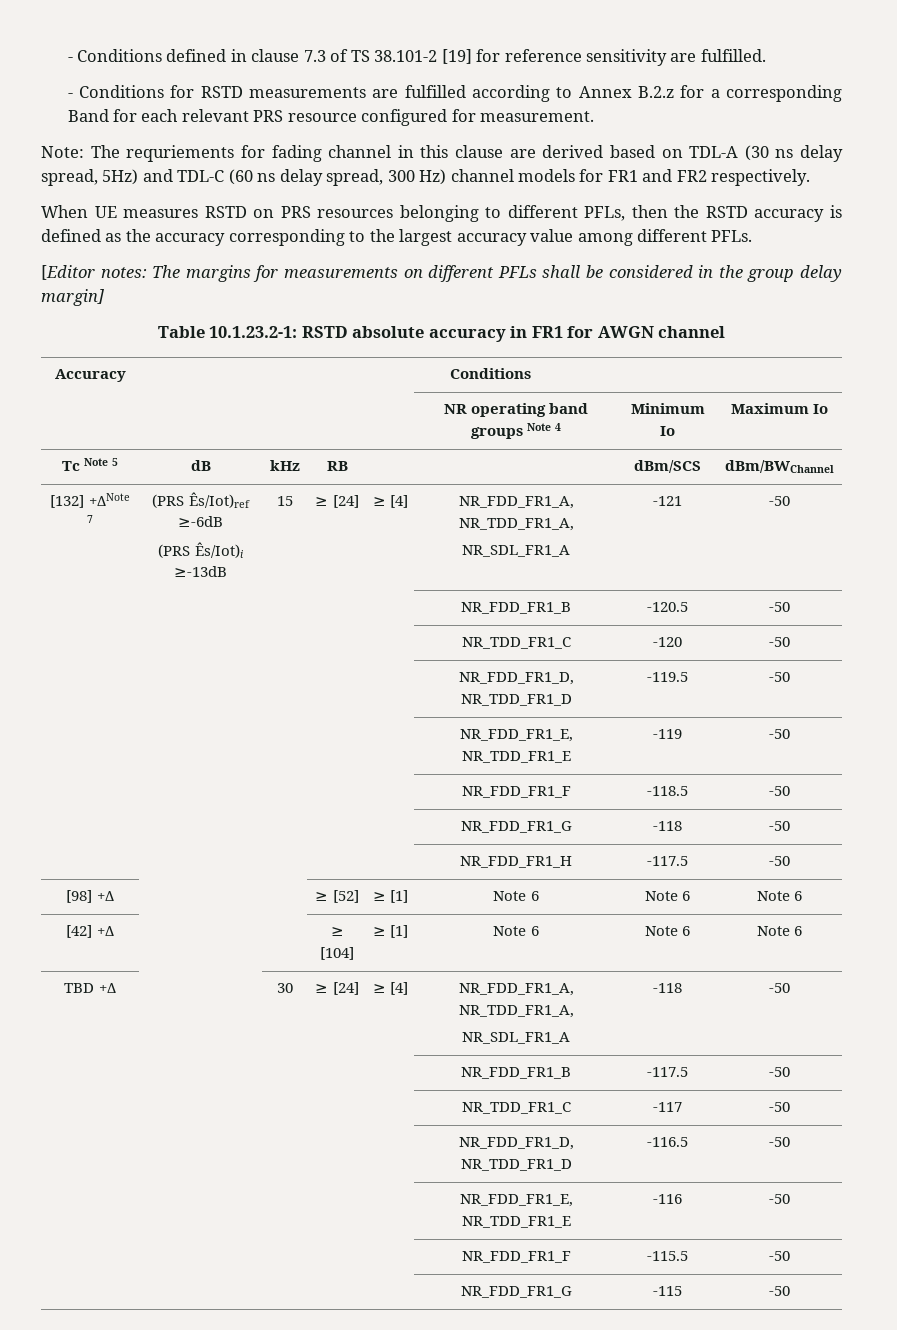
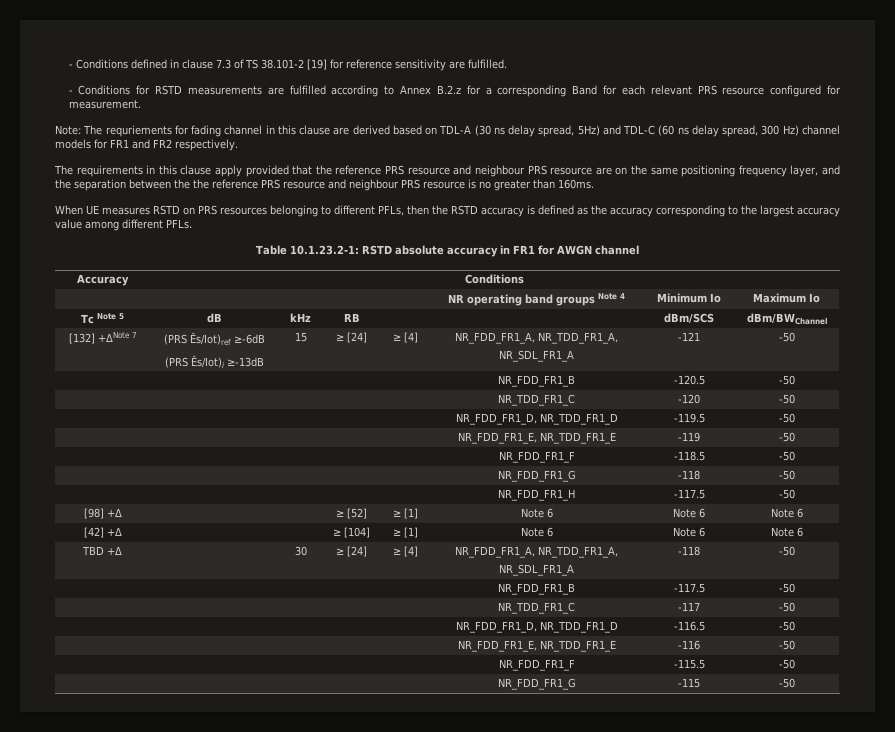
+ The requirements in this clause apply provided that the reference PRS resource and neighbour PRS resource are on the same positioning frequency layer, and the separation between the the reference PRS resource and neighbour PRS resource is no greater than 160ms.
- [Editor notes: The margins for measurements on different PFLs shall be considered in the group delay margin]

